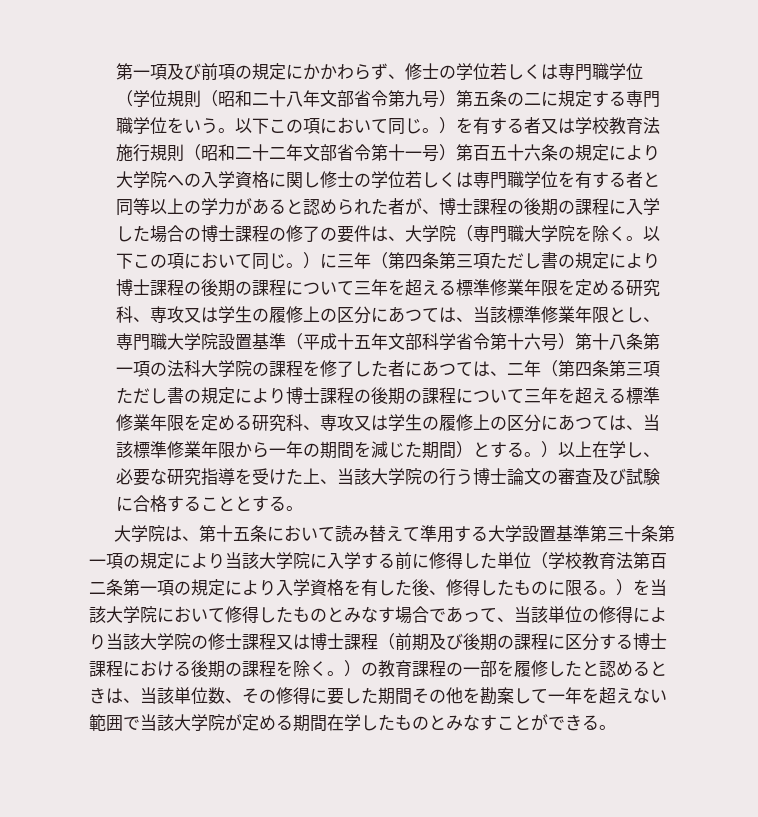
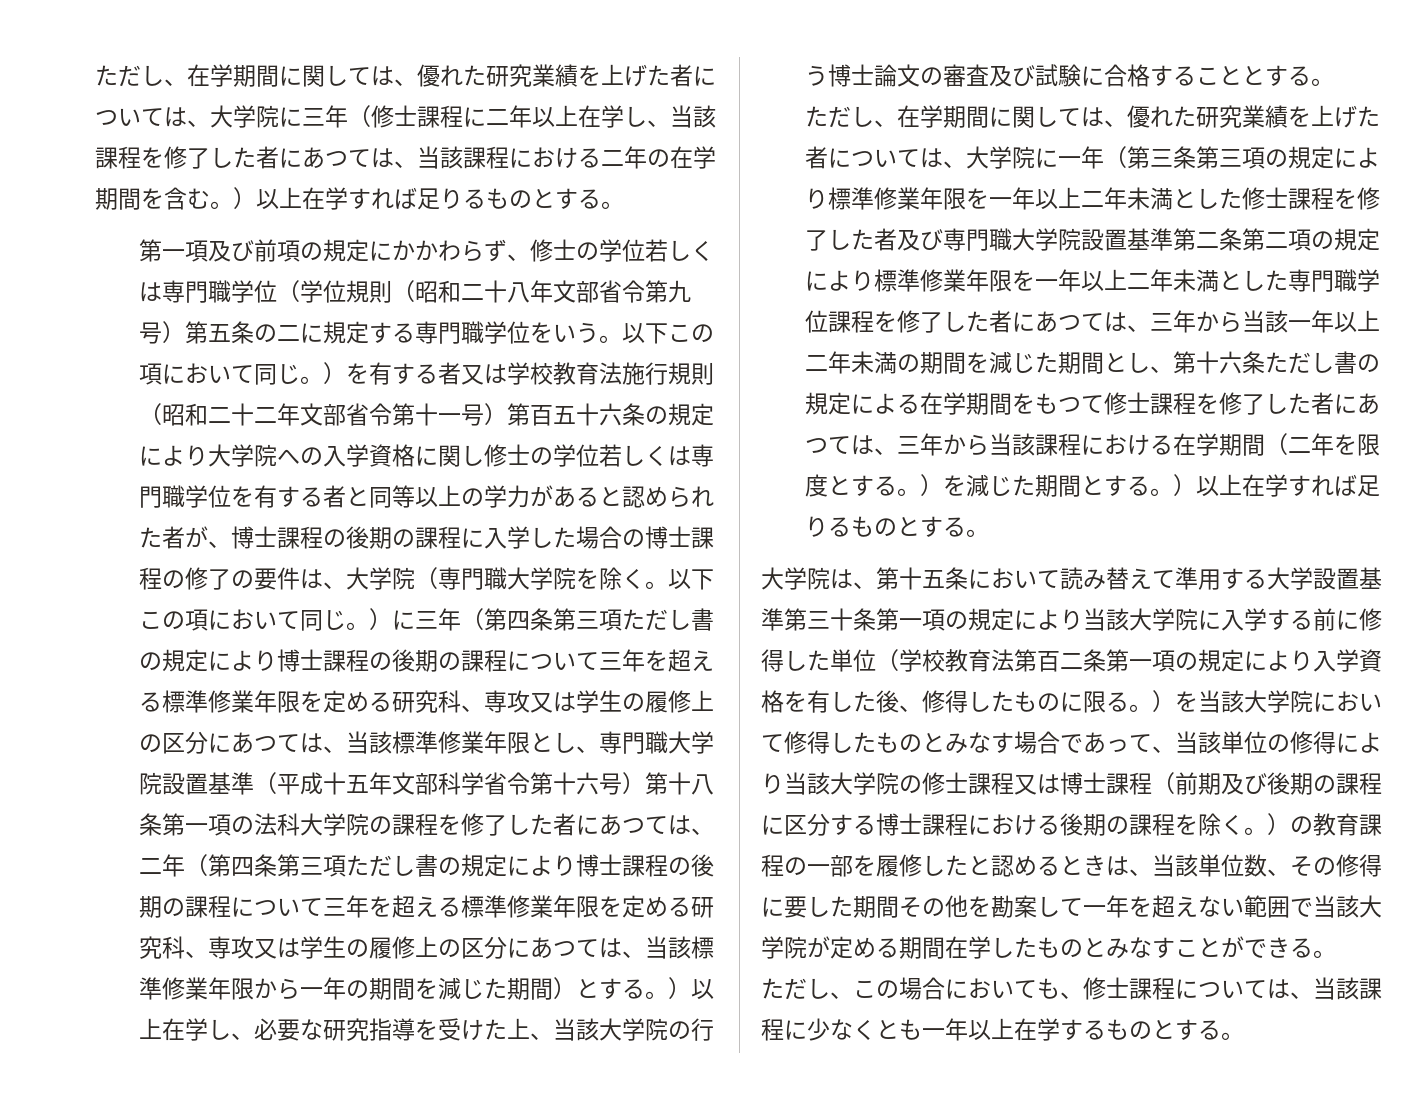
+ ただし、在学期間に関しては、優れた研究業績を上げた者については、大学院に三年（修士課程に二年以上在学し、当該課程を修了した者にあつては、当該課程における二年の在学期間を含む。）以上在学すれば足りるものとする。
+ ただし、在学期間に関しては、優れた研究業績を上げた者については、大学院に一年（第三条第三項の規定により標準修業年限を一年以上二年未満とした修士課程を修了した者及び専門職大学院設置基準第二条第二項の規定により標準修業年限を一年以上二年未満とした専門職学位課程を修了した者にあつては、三年から当該一年以上二年未満の期間を減じた期間とし、第十六条ただし書の規定による在学期間をもつて修士課程を修了した者にあつては、三年から当該課程における在学期間（二年を限度とする。）を減じた期間とする。）以上在学すれば足りるものとする。
+ ただし、この場合においても、修士課程については、当該課程に少なくとも一年以上在学するものとする。

